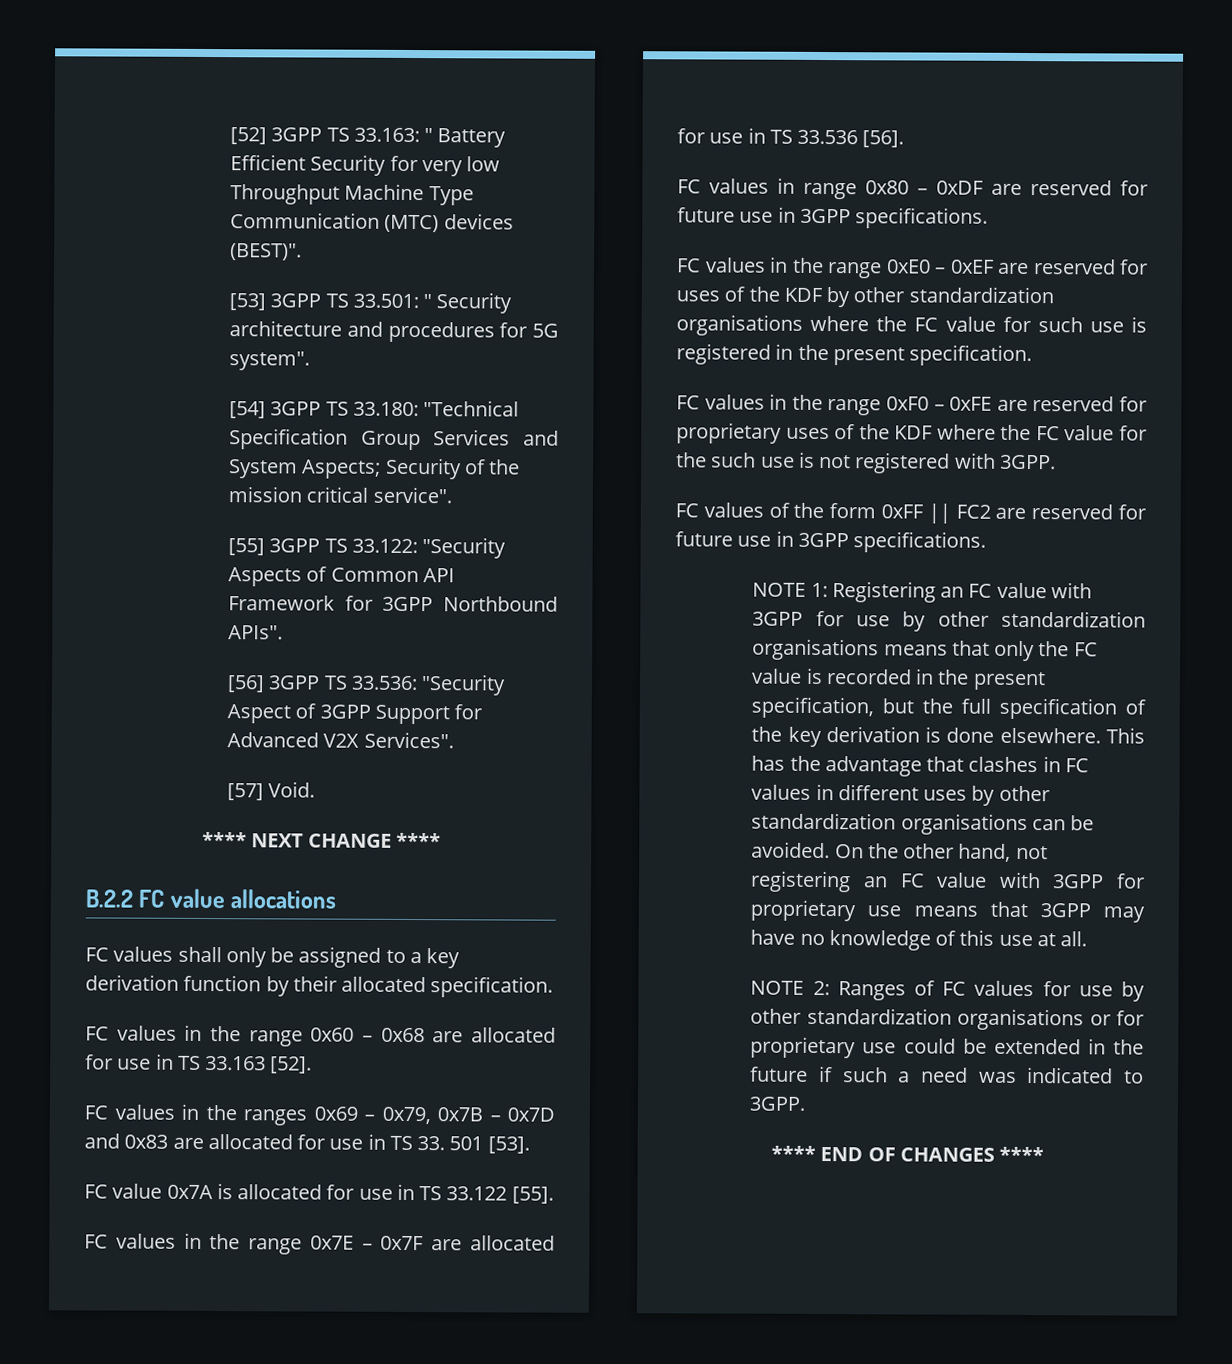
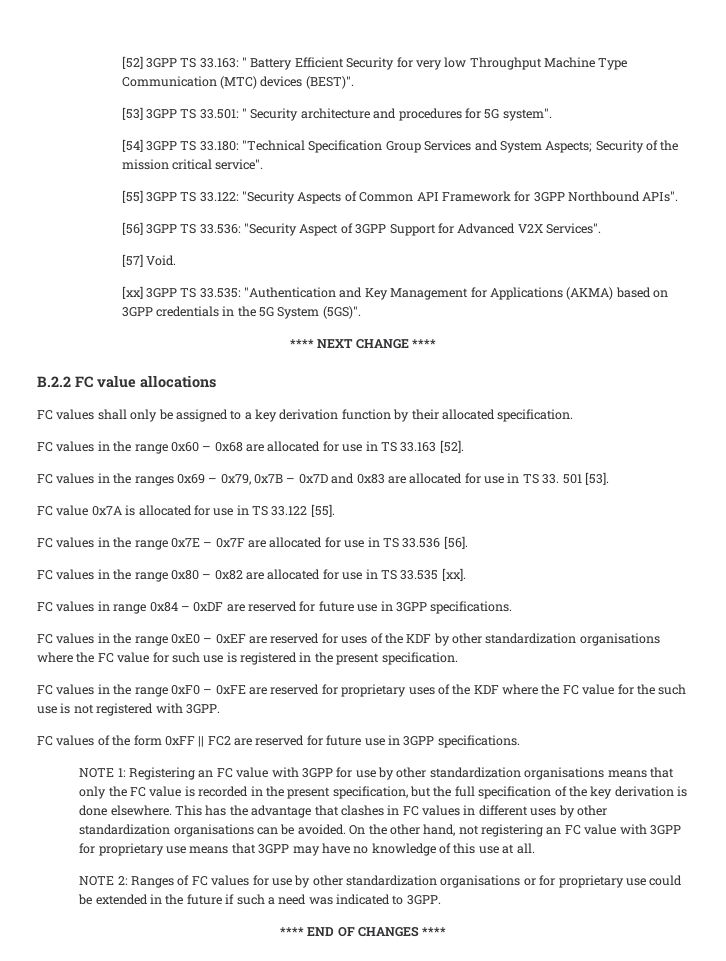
+ [xx] 3GPP TS 33.535: "Authentication and Key Management for Applications (AKMA) based on 3GPP credentials in the 5G System (5GS)".
- FC values in range 0x80 – 0xDF are reserved for future use in 3GPP specifications.
+ FC values in the range 0x80 – 0x82 are allocated for use in TS 33.535 [xx].
+ FC values in range 0x84 – 0xDF are reserved for future use in 3GPP specifications.

